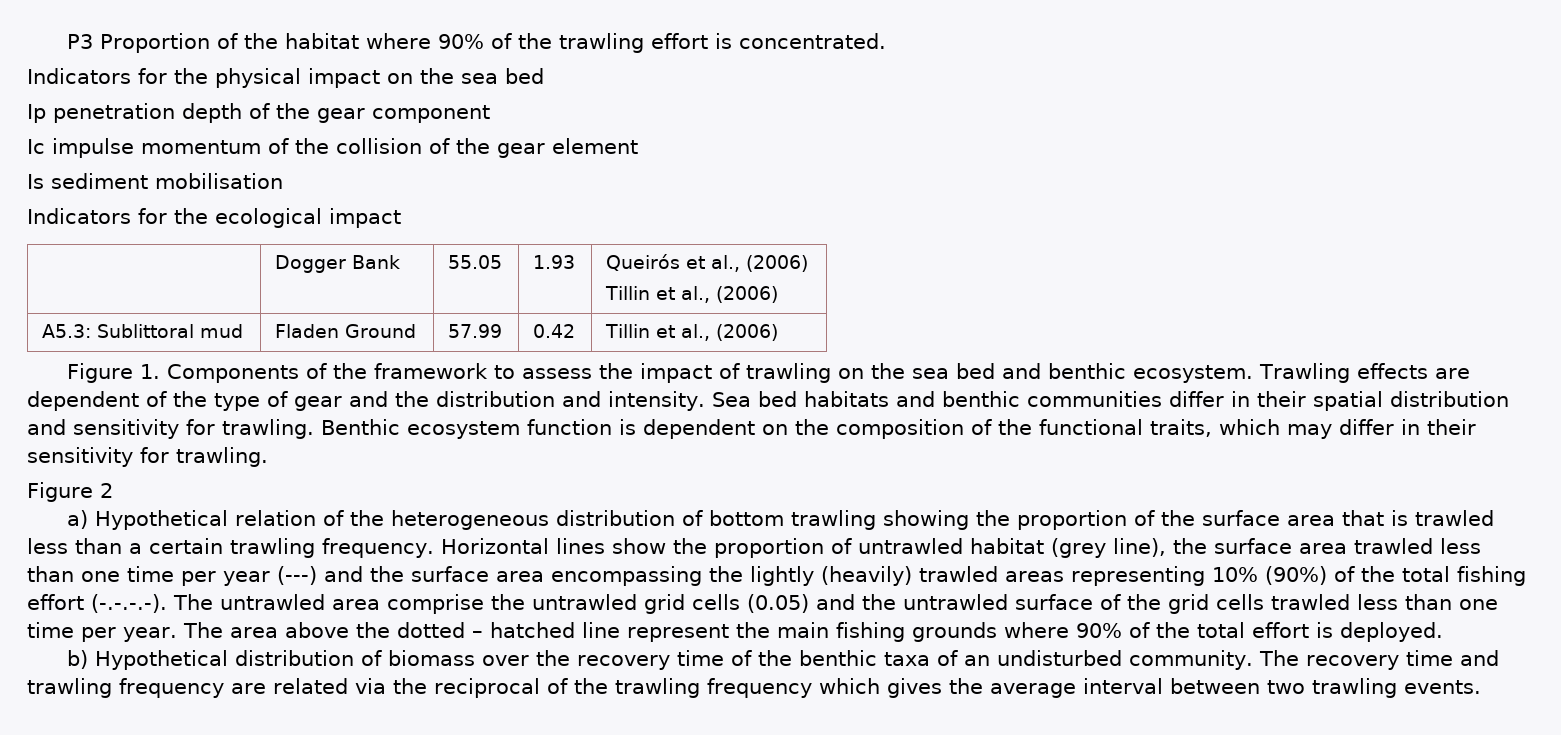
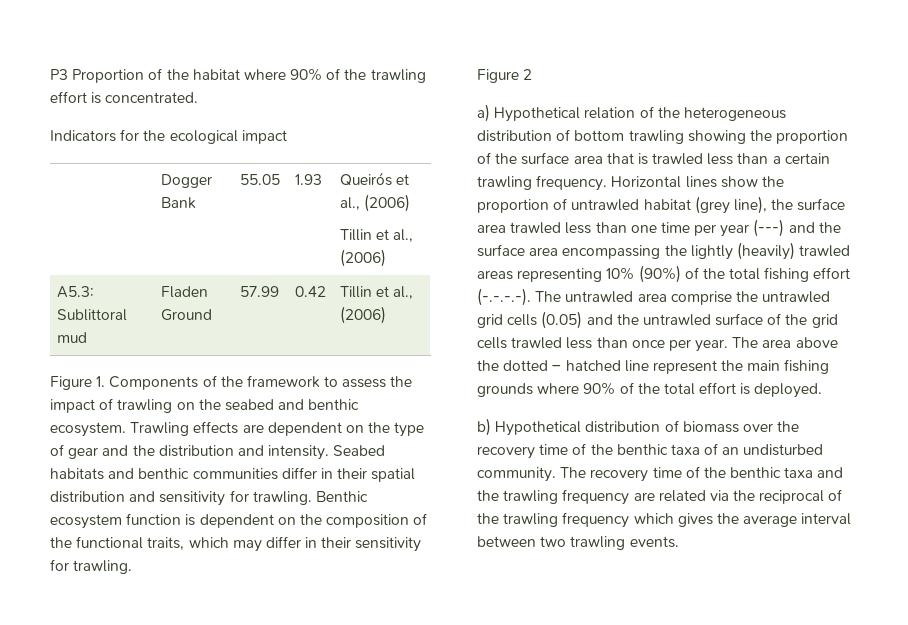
- Indicators for the physical impact on the sea bed
- Ip penetration depth of the gear component
- Ic impulse momentum of the collision of the gear element
- Is sediment mobilisation
- Figure 1. Components of the framework to assess the impact of trawling on the sea bed and benthic ecosystem.
+ Figure 1. Components of the framework to assess the impact of trawling on the seabed and benthic ecosystem.
- Trawling effects are dependent of the type of gear and the distribution and intensity.
+ Trawling effects are dependent on the type of gear and the distribution and intensity.
- Sea bed habitats and benthic communities differ in their spatial distribution and sensitivity for trawling.
+ Seabed habitats and benthic communities differ in their spatial distribution and sensitivity for trawling.
- Horizontal lines show the proportion of untrawled habitat (grey line), the surface area trawled less than one time per year (---) and the surface area encompassing the lightly (heavily) trawled areas representing 10% (90%) of the total fishing effort (-.-.-.-). The untrawled area comprise the untrawled grid cells (0.05) and the untrawled surface of the grid cells trawled less than one time per year.
+ Horizontal lines show the proportion of untrawled habitat (grey line), the surface area trawled less than one time per year (---) and the surface area encompassing the lightly (heavily) trawled areas representing 10% (90%) of the total fishing effort (-.-.-.-). The untrawled area comprise the untrawled grid cells (0.05) and the untrawled surface of the grid cells trawled less than once per year.
- The recovery time and trawling frequency are related via the reciprocal of the trawling frequency which gives the average interval between two trawling events.
+ The recovery time of the benthic taxa and the trawling frequency are related via the reciprocal of the trawling frequency which gives the average interval between two trawling events.

